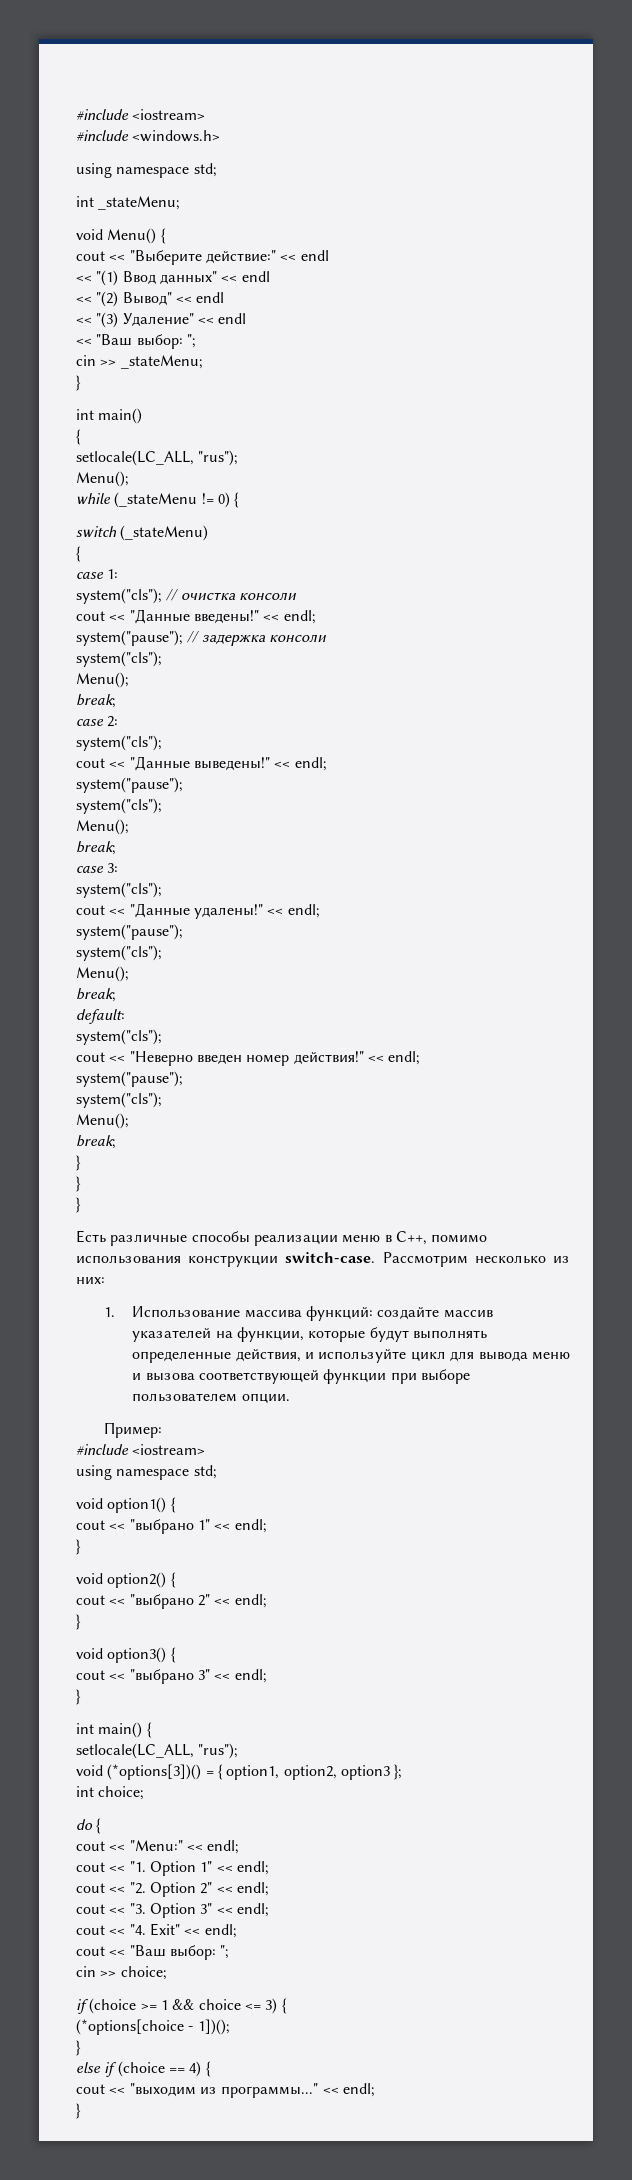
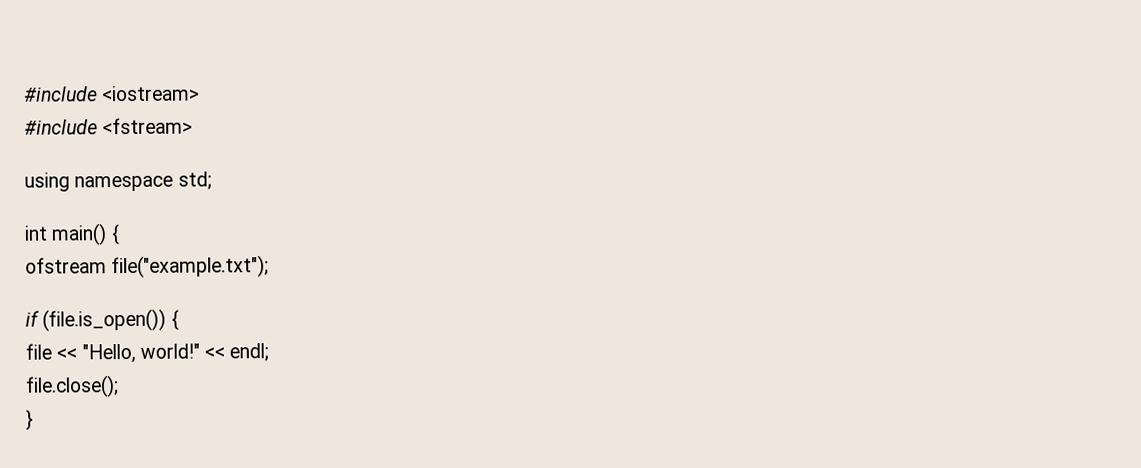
- #include <windows.h>
+ #include <fstream>
- int _stateMenu;
- void Menu() {
- cout << "Выберите действие:" << endl
- << "(1) Ввод данных" << endl
- << "(2) Вывод" << endl
- << "(3) Удаление" << endl
- << "Ваш выбор: ";
- cin >> _stateMenu;
- }
- int main()
- {
- setlocale(LC_ALL, "rus");
- Menu();
- while (_stateMenu != 0) {
- switch (_stateMenu)
- {
- case 1:
- system("cls"); // очистка консоли
- cout << "Данные введены!" << endl;
- system("pause"); // задержка консоли
- system("cls");
- Menu();
- break;
- case 2:
- system("cls");
- cout << "Данные выведены!" << endl;
- system("pause");
- system("cls");
- Menu();
- break;
- case 3:
- system("cls");
- cout << "Данные удалены!" << endl;
- system("pause");
- system("cls");
- Menu();
- break;
- default:
- system("cls");
- cout << "Неверно введен номер действия!" << endl;
- system("pause");
- system("cls");
- Menu();
- break;
- }
- }
- }
- Есть различные способы реализации меню в C++, помимо использования конструкции switch-case. Рассмотрим несколько из них:
- 1. Использование массива функций: создайте массив указателей на функции, которые будут выполнять определенные действия, и используйте цикл для вывода меню и вызова соответствующей функции при выборе пользователем опции.
- Пример:
- #include <iostream>
- using namespace std;
- void option1() {
- cout << "выбрано 1" << endl;
- }
- void option2() {
- cout << "выбрано 2" << endl;
- }
- void option3() {
- cout << "выбрано 3" << endl;
- }
  int main() {
- setlocale(LC_ALL, "rus");
- void (*options[3])() = { option1, option2, option3 };
- int choice;
- do {
- cout << "Menu:" << endl;
- cout << "1. Option 1" << endl;
- cout << "2. Option 2" << endl;
- cout << "3. Option 3" << endl;
- cout << "4. Exit" << endl;
- cout << "Ваш выбор: ";
- cin >> choice;
- if (choice >= 1 && choice <= 3) {
- (*options[choice - 1])();
- }
- else if (choice == 4) {
- cout << "выходим из программы..." << endl;
+ ofstream file("example.txt");
+ if (file.is_open()) {
+ file << "Hello, world!" << endl;
+ file.close();

